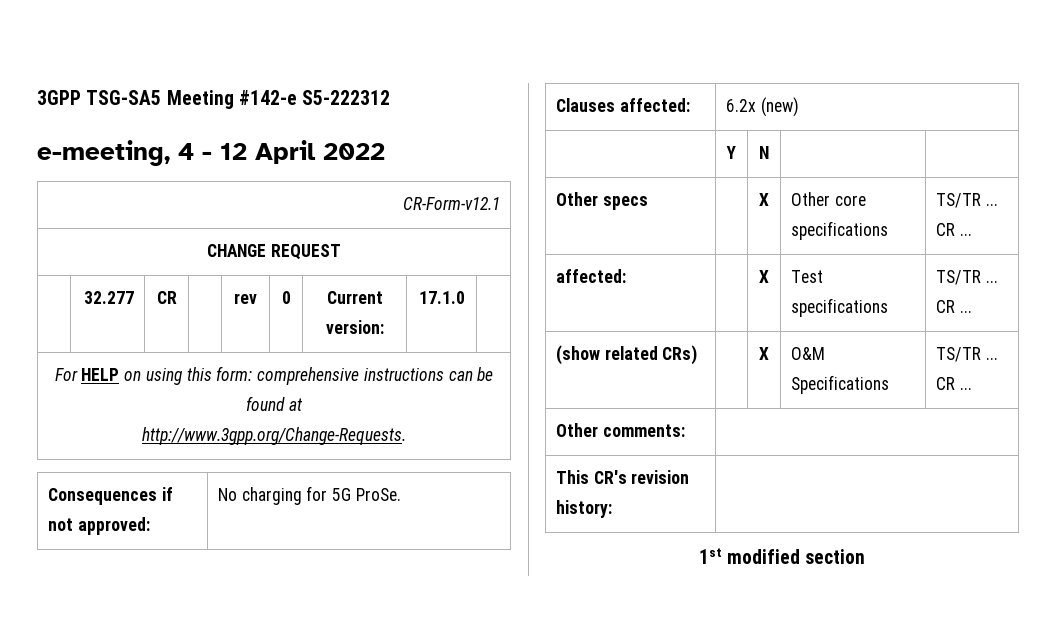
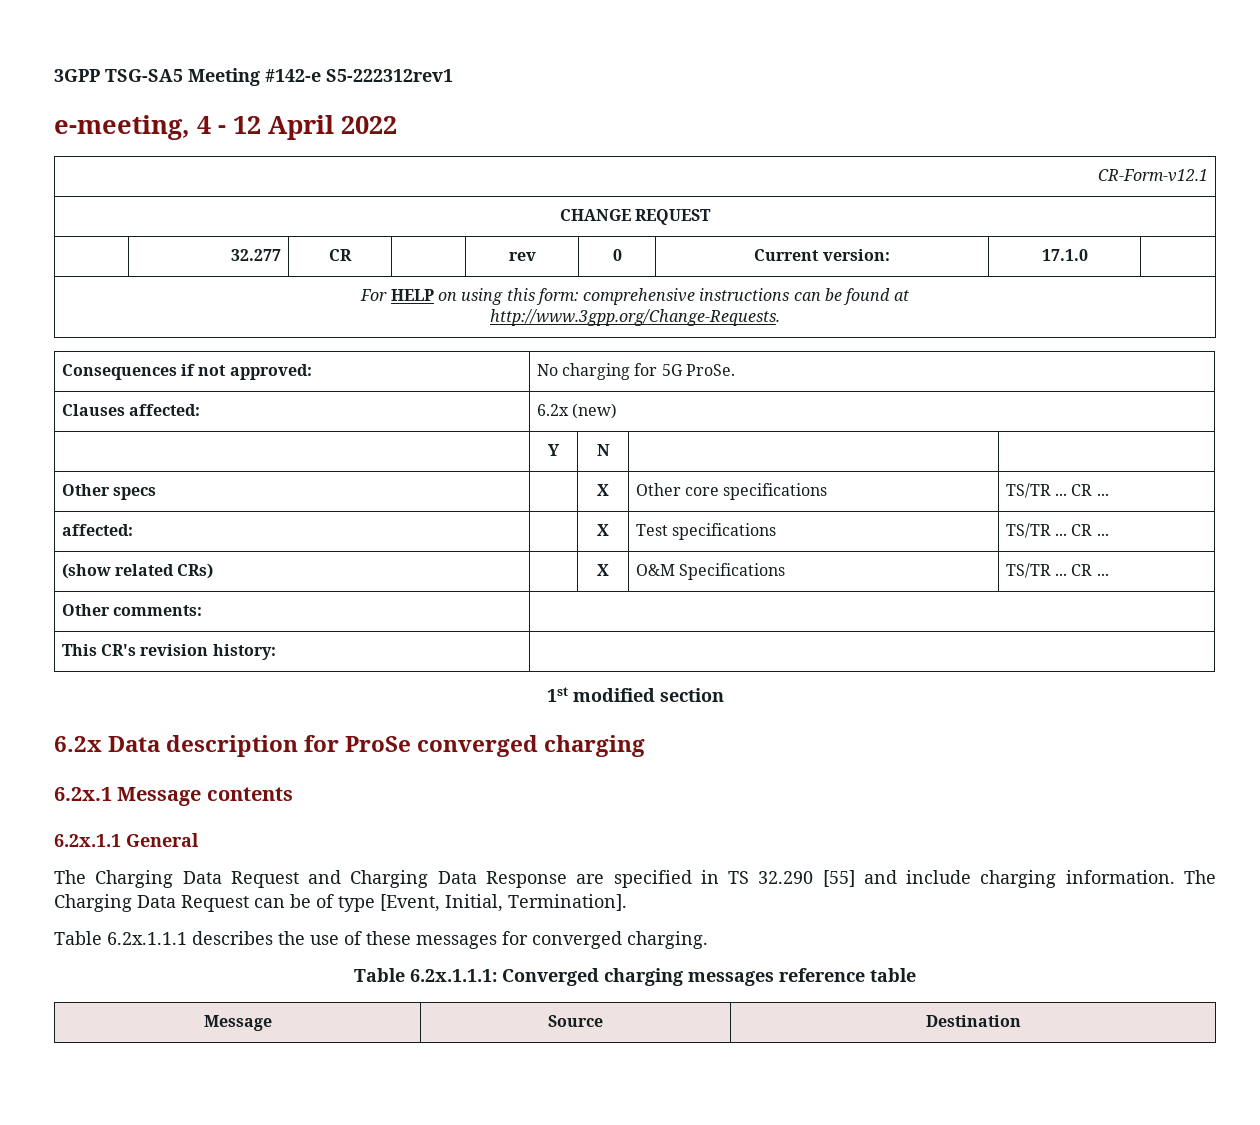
- 3GPP TSG-SA5 Meeting #142-e S5-222312
+ 3GPP TSG-SA5 Meeting #142-e S5-222312rev1
+ 6.2x Data description for ProSe converged charging
+ 6.2x.1 Message contents
+ 6.2x.1.1 General
+ The Charging Data Request and Charging Data Response are specified in TS 32.290 [55] and include charging information. The Charging Data Request can be of type [Event, Initial, Termination].
+ Table 6.2x.1.1.1 describes the use of these messages for converged charging.
+ Table 6.2x.1.1.1: Converged charging messages reference table
+ Message | Source | Destination

